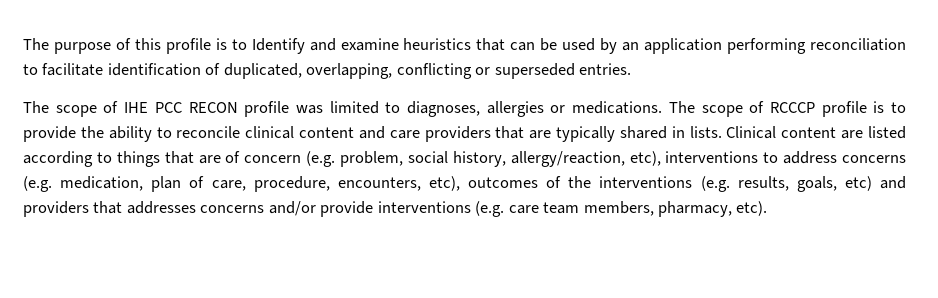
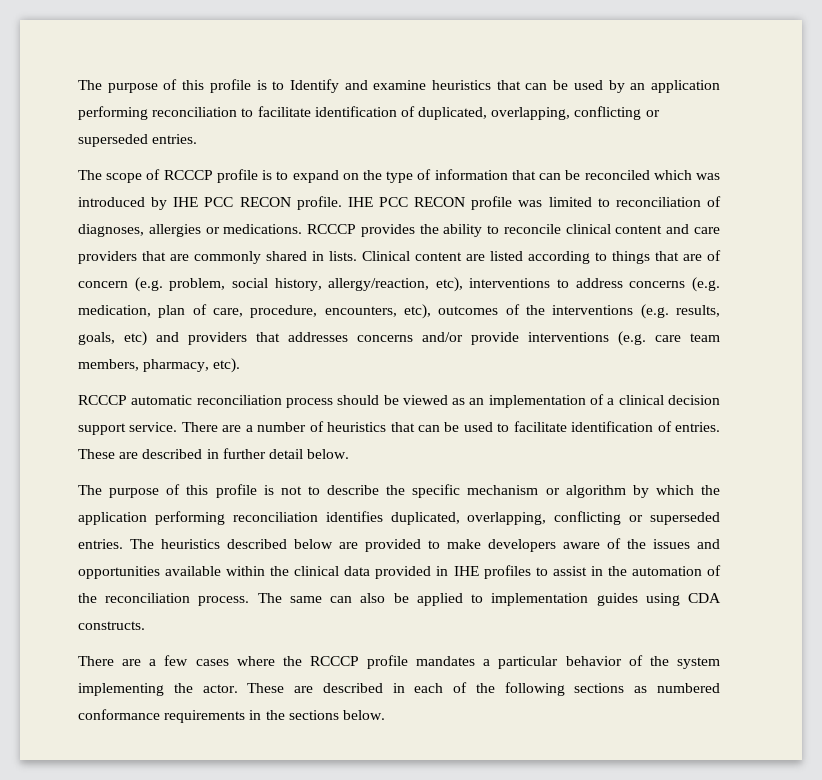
- The scope of IHE PCC RECON profile was limited to diagnoses, allergies or medications.
+ The scope of RCCCP profile is to expand on the type of information that can be reconciled which was introduced by IHE PCC RECON profile. IHE PCC RECON profile was limited to reconciliation of diagnoses, allergies or medications.
- The scope of RCCCP profile is to provide the ability to reconcile clinical content and care providers that are typically shared in lists.
+ RCCCP provides the ability to reconcile clinical content and care providers that are commonly shared in lists.
+ RCCCP automatic reconciliation process should be viewed as an implementation of a clinical decision support service. There are a number of heuristics that can be used to facilitate identification of entries. These are described in further detail below.
+ The purpose of this profile is not to describe the specific mechanism or algorithm by which the application performing reconciliation identifies duplicated, overlapping, conflicting or superseded entries. The heuristics described below are provided to make developers aware of the issues and opportunities available within the clinical data provided in IHE profiles to assist in the automation of the reconciliation process. The same can also be applied to implementation guides using CDA constructs.
+ There are a few cases where the RCCCP profile mandates a particular behavior of the system implementing the actor. These are described in each of the following sections as numbered conformance requirements in the sections below.

